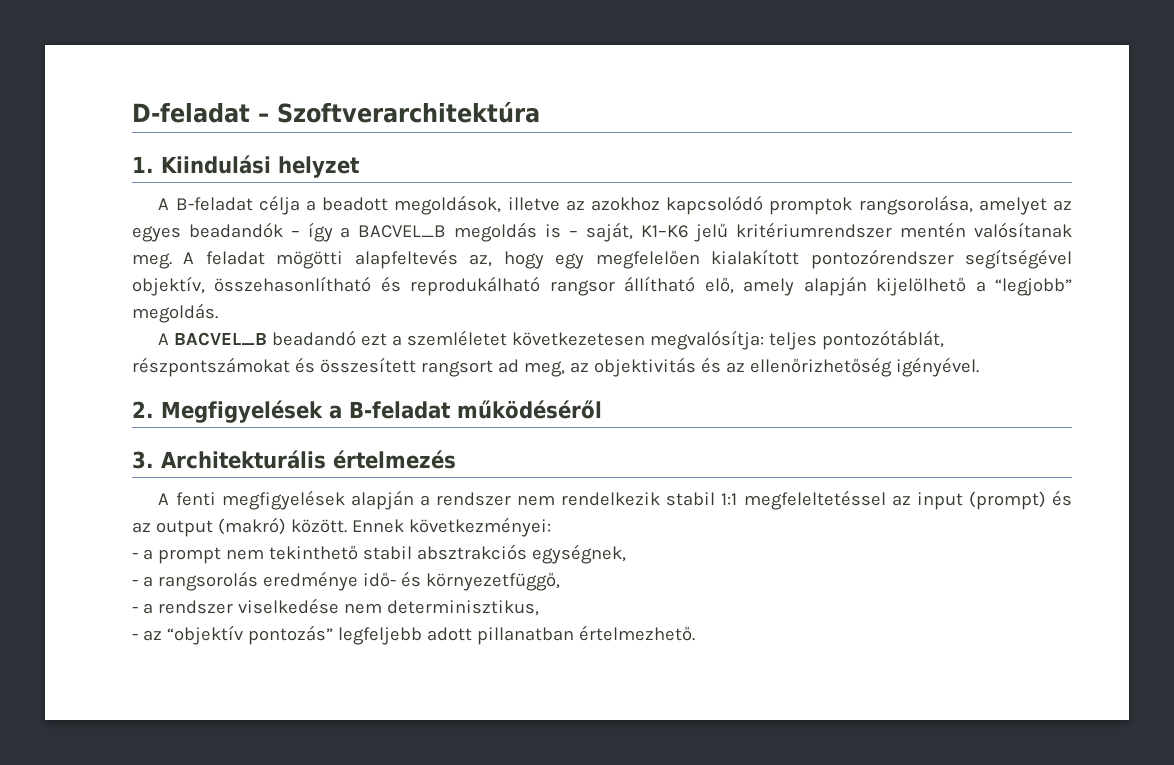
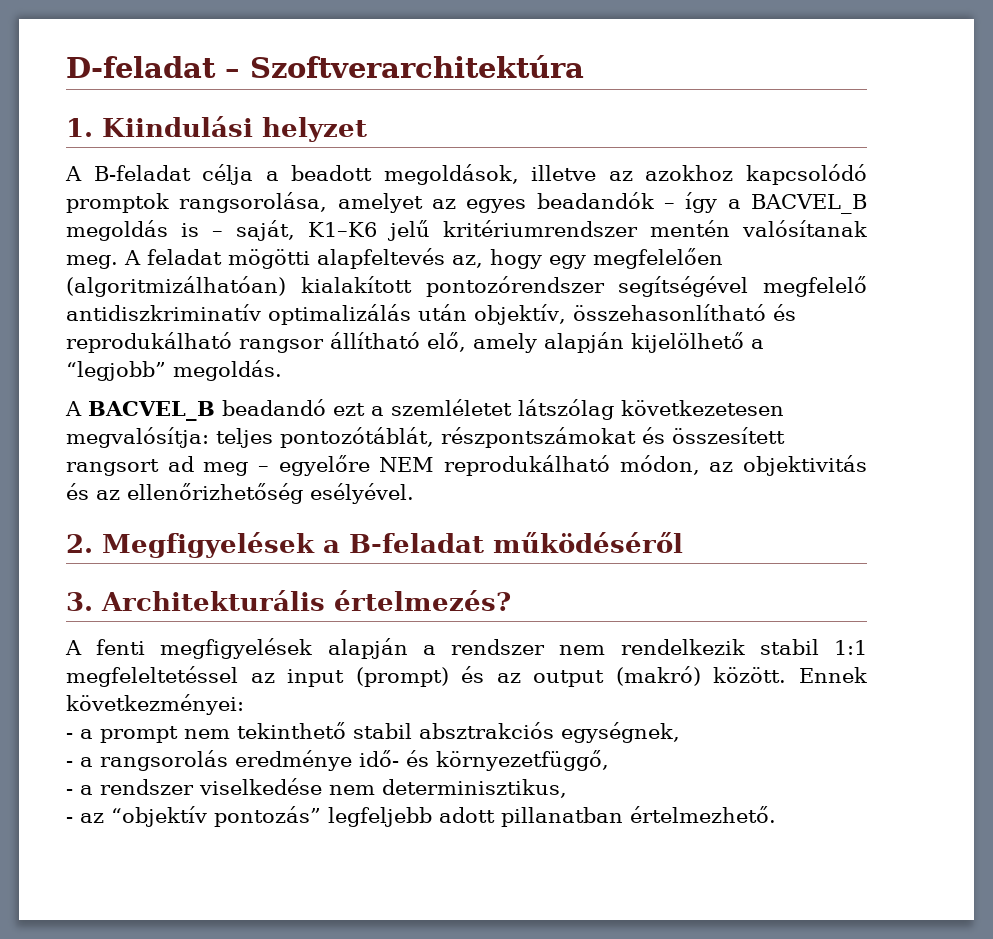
- A feladat mögötti alapfeltevés az, hogy egy megfelelően kialakított pontozórendszer segítségével objektív, összehasonlítható és reprodukálható rangsor állítható elő, amely alapján kijelölhető a “legjobb” megoldás.
+ A feladat mögötti alapfeltevés az, hogy egy megfelelően (algoritmizálhatóan) kialakított pontozórendszer segítségével megfelelő antidiszkriminatív optimalizálás után objektív, összehasonlítható és reprodukálható rangsor állítható elő, amely alapján kijelölhető a “legjobb” megoldás.
- A BACVEL_B beadandó ezt a szemléletet következetesen megvalósítja: teljes pontozótáblát, részpontszámokat és összesített rangsort ad meg, az objektivitás és az ellenőrizhetőség igényével.
+ A BACVEL_B beadandó ezt a szemléletet látszólag következetesen megvalósítja: teljes pontozótáblát, részpontszámokat és összesített rangsort ad meg – egyelőre NEM reprodukálható módon, az objektivitás és az ellenőrizhetőség esélyével.
- 3. Architekturális értelmezés
+ 3. Architekturális értelmezés?

